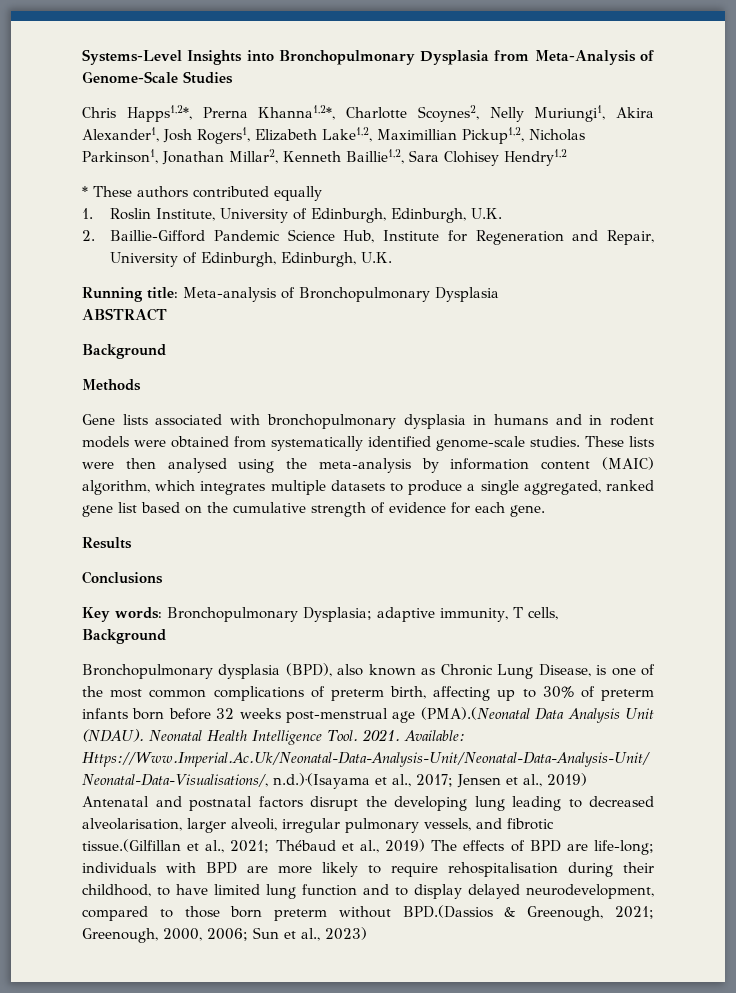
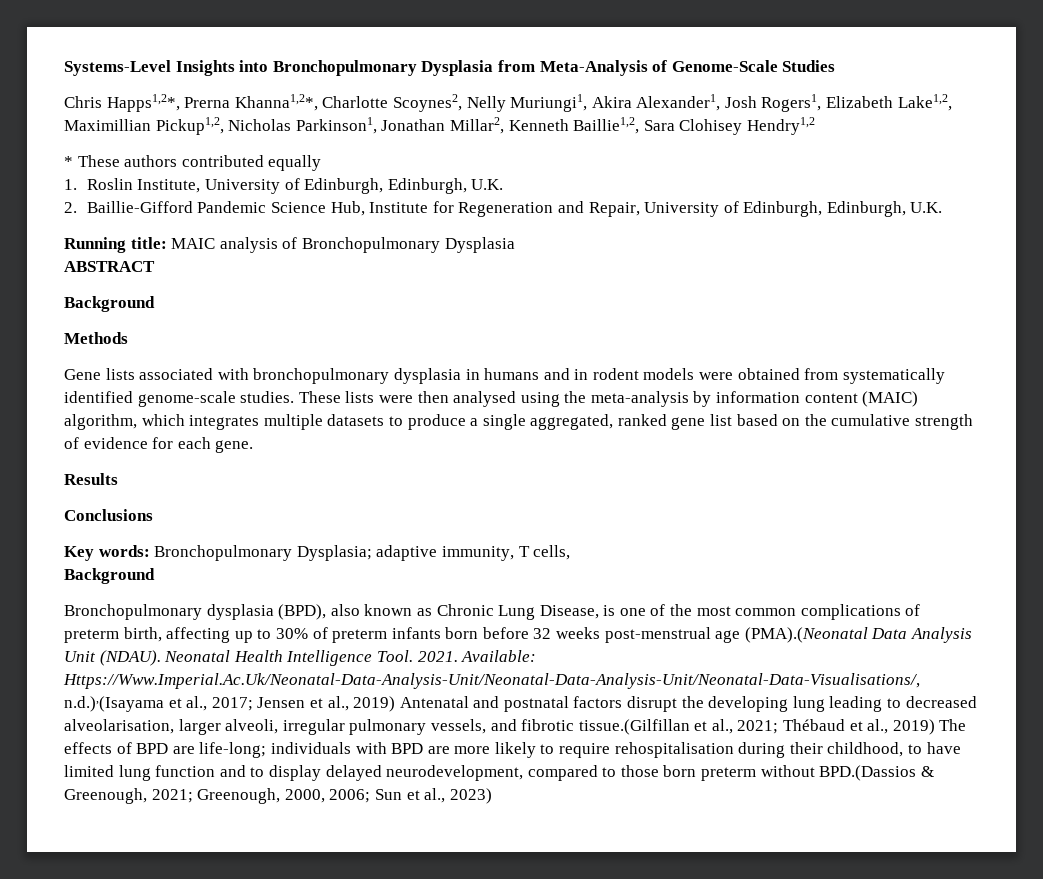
- Running title: Meta-analysis of Bronchopulmonary Dysplasia
+ Running title: MAIC analysis of Bronchopulmonary Dysplasia

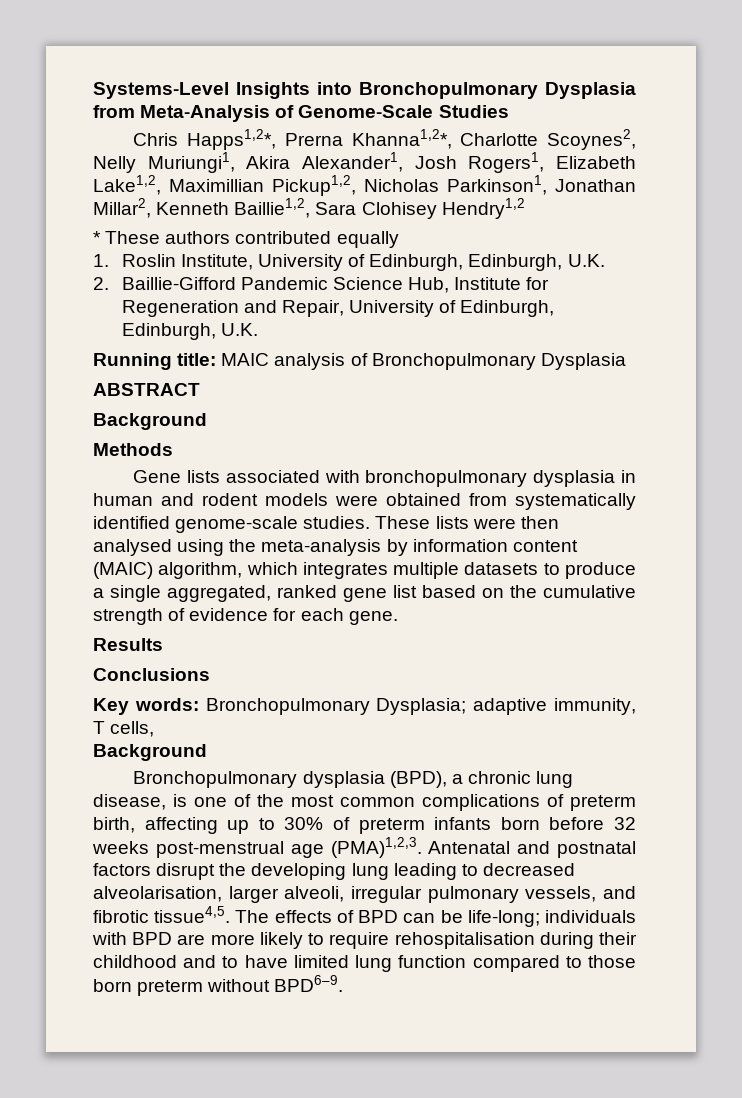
- Gene lists associated with bronchopulmonary dysplasia in humans and in rodent models were obtained from systematically identified genome-scale studies.
+ Gene lists associated with bronchopulmonary dysplasia in human and rodent models were obtained from systematically identified genome-scale studies.
- Bronchopulmonary dysplasia (BPD), also known as Chronic Lung Disease, is one of the most common complications of preterm birth, affecting up to 30% of preterm infants born before 32 weeks post-menstrual age (PMA).(Neonatal Data Analysis Unit (NDAU). Neonatal Health Intelligence Tool. 2021. Available: Https://Www.Imperial.Ac.Uk/Neonatal-Data-Analysis-Unit/Neonatal-Data-Analysis-Unit/Neonatal-Data-Visualisations/, n.d.),(Isayama et al., 2017; Jensen et al., 2019) Antenatal and postnatal factors disrupt the developing lung leading to decreased alveolarisation, larger alveoli, irregular pulmonary vessels, and fibrotic tissue.(Gilfillan et al., 2021; Thébaud et al., 2019) The effects of BPD are life-long;
+ Bronchopulmonary dysplasia (BPD), a chronic lung disease, is one of the most common complications of preterm birth, affecting up to 30% of preterm infants born before 32 weeks post-menstrual age (PMA)1,2,3. Antenatal and postnatal factors disrupt the developing lung leading to decreased alveolarisation, larger alveoli, irregular pulmonary vessels, and fibrotic tissue4,5. The effects of BPD can be life-long;
- individuals with BPD are more likely to require rehospitalisation during their childhood, to have limited lung function and to display delayed neurodevelopment, compared to those born preterm without BPD.(Dassios & Greenough, 2021; Greenough, 2000, 2006; Sun et al., 2023)
+ individuals with BPD are more likely to require rehospitalisation during their childhood and to have limited lung function compared to those born preterm without BPD6–9.

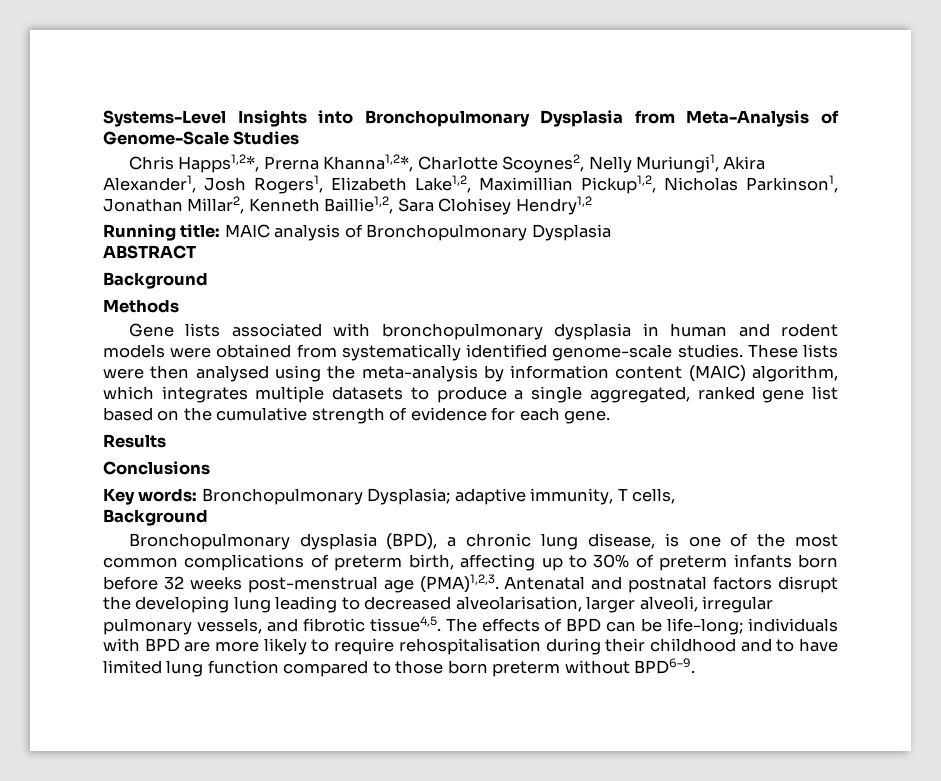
- * These authors contributed equally
- 1. Roslin Institute, University of Edinburgh, Edinburgh, U.K.
- 2. Baillie-Gifford Pandemic Science Hub, Institute for Regeneration and Repair, University of Edinburgh, Edinburgh, U.K.

